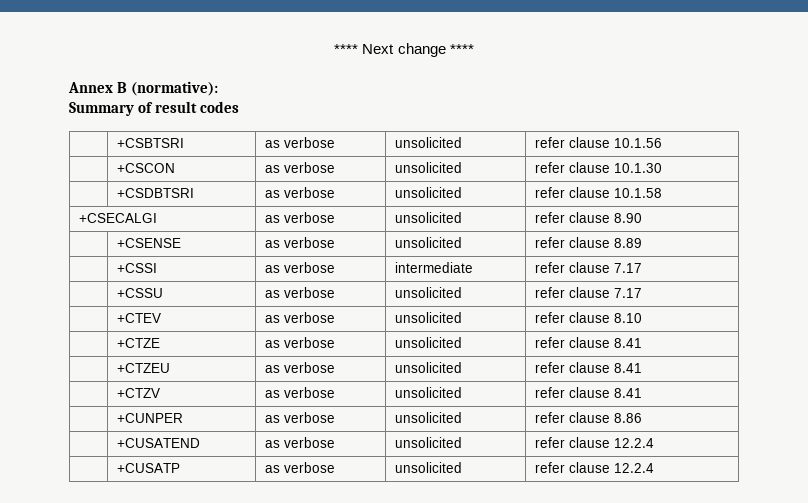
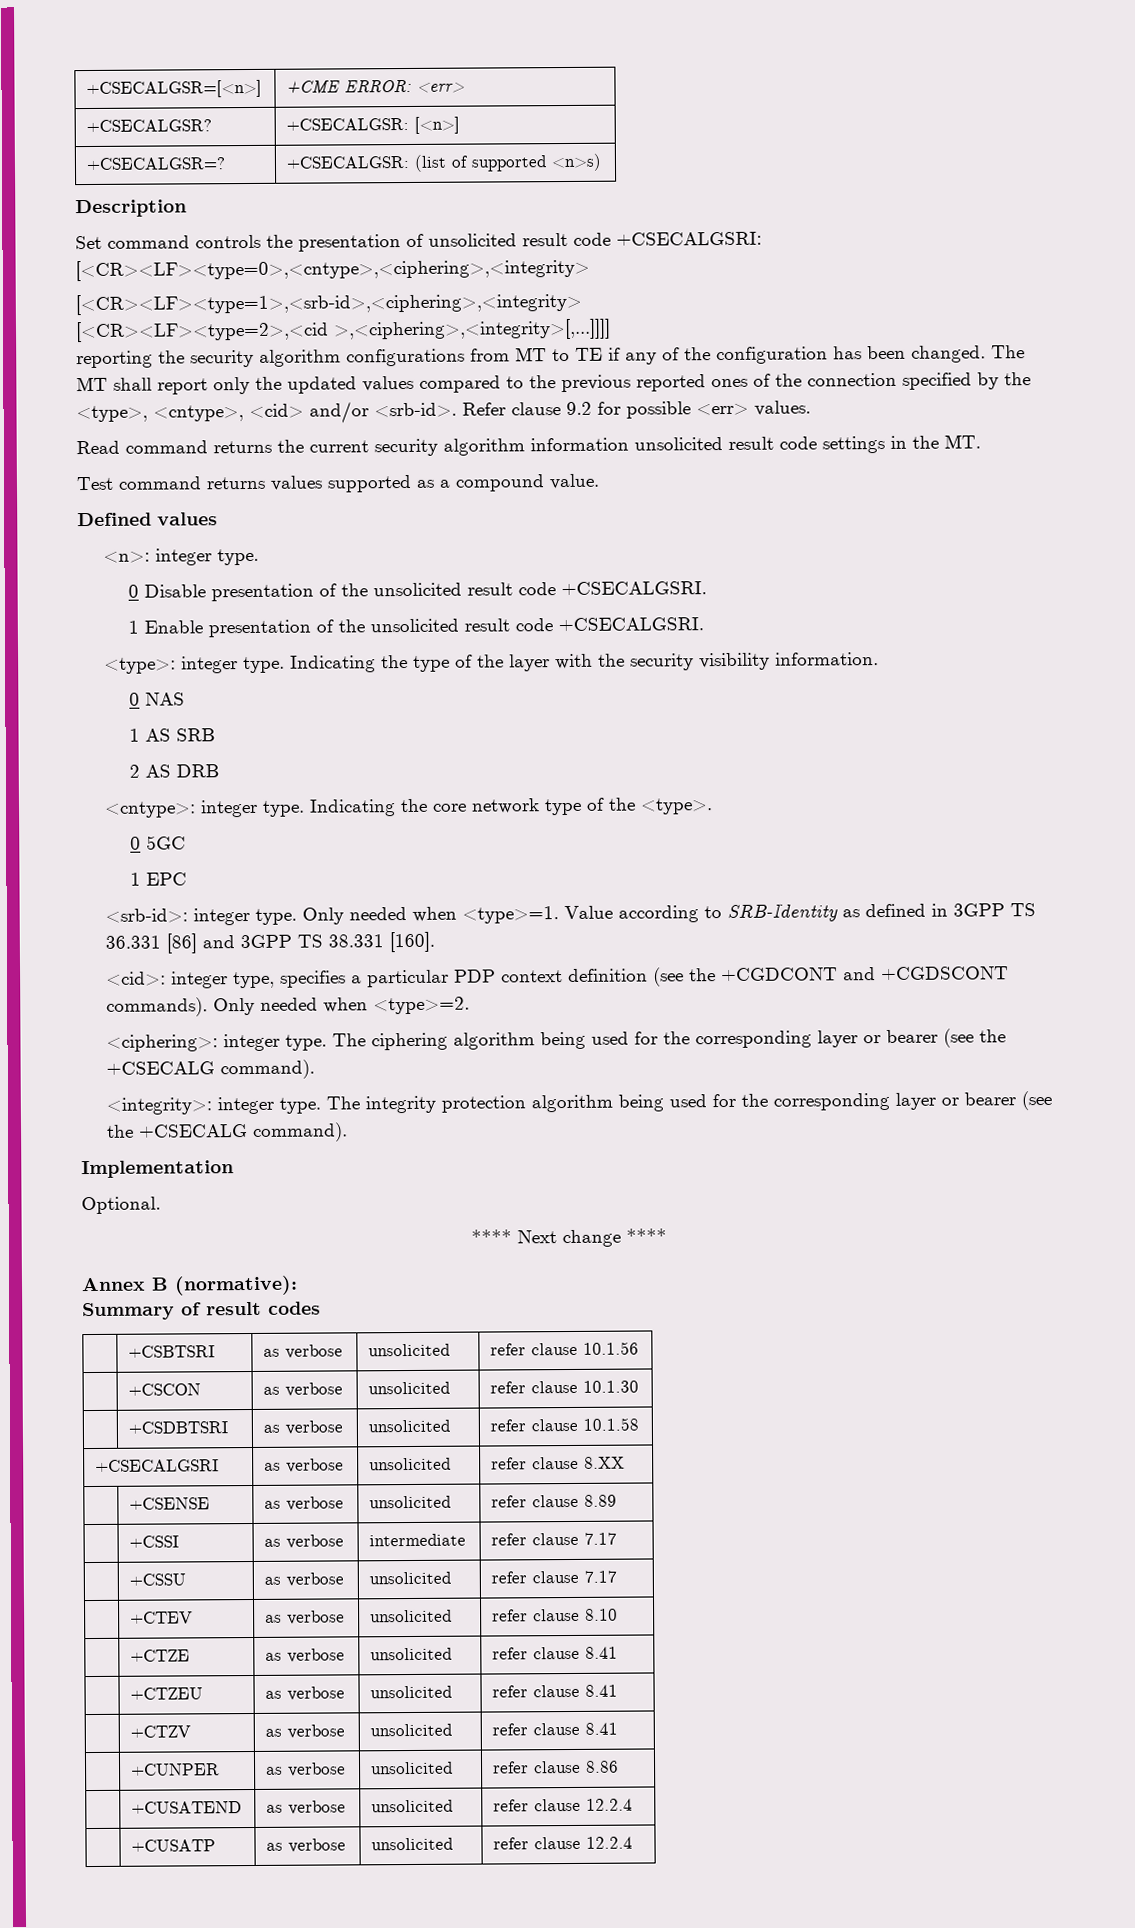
+ +CSECALGSR=[<n>] | +CME ERROR: <err>
+ +CSECALGSR? | +CSECALGSR: [<n>]
+ +CSECALGSR=? | +CSECALGSR: (list of supported <n>s)
+ Description
+ Set command controls the presentation of unsolicited result code +CSECALGSRI: [<CR><LF><type=0>,<cntype>,<ciphering>,<integrity>
+ [<CR><LF><type=1>,<srb-id>,<ciphering>,<integrity>
+ [<CR><LF><type=2>,<cid >,<ciphering>,<integrity>[,...]]]]
+ reporting the security algorithm configurations from MT to TE if any of the configuration has been changed. The MT shall report only the updated values compared to the previous reported ones of the connection specified by the <type>, <cntype>, <cid> and/or <srb-id>. Refer clause 9.2 for possible <err> values.
+ Read command returns the current security algorithm information unsolicited result code settings in the MT.
+ Test command returns values supported as a compound value.
+ Defined values
+ <n>: integer type.
+ 0 Disable presentation of the unsolicited result code +CSECALGSRI.
+ 1 Enable presentation of the unsolicited result code +CSECALGSRI.
+ <type>: integer type. Indicating the type of the layer with the security visibility information.
+ 0 NAS
+ 1 AS SRB
+ 2 AS DRB
+ <cntype>: integer type. Indicating the core network type of the <type>.
+ 0 5GC
+ 1 EPC
+ <srb-id>: integer type. Only needed when <type>=1. Value according to SRB-Identity as defined in 3GPP TS 36.331 [86] and 3GPP TS 38.331 [160].
+ <cid>: integer type, specifies a particular PDP context definition (see the +CGDCONT and +CGDSCONT commands). Only needed when <type>=2.
+ <ciphering>: integer type. The ciphering algorithm being used for the corresponding layer or bearer (see the +CSECALG command).
+ <integrity>: integer type. The integrity protection algorithm being used for the corresponding layer or bearer (see the +CSECALG command).
+ Implementation
+ Optional.
- +CSECALGI | as verbose | unsolicited | refer clause 8.90
+ +CSECALGSRI | as verbose | unsolicited | refer clause 8.XX

